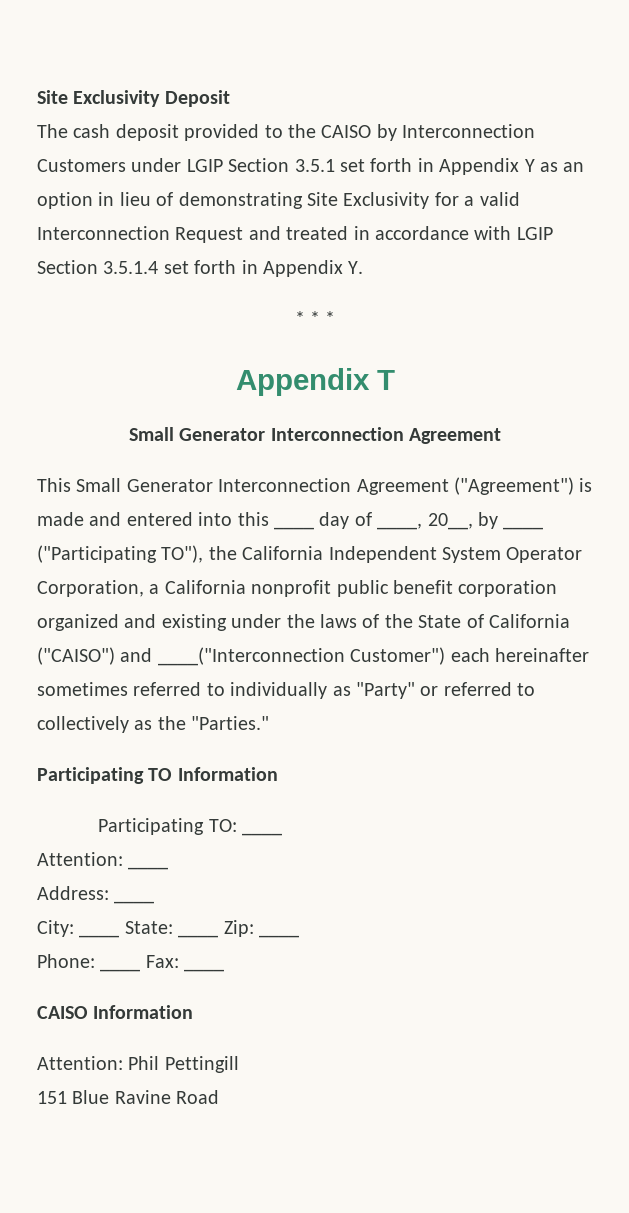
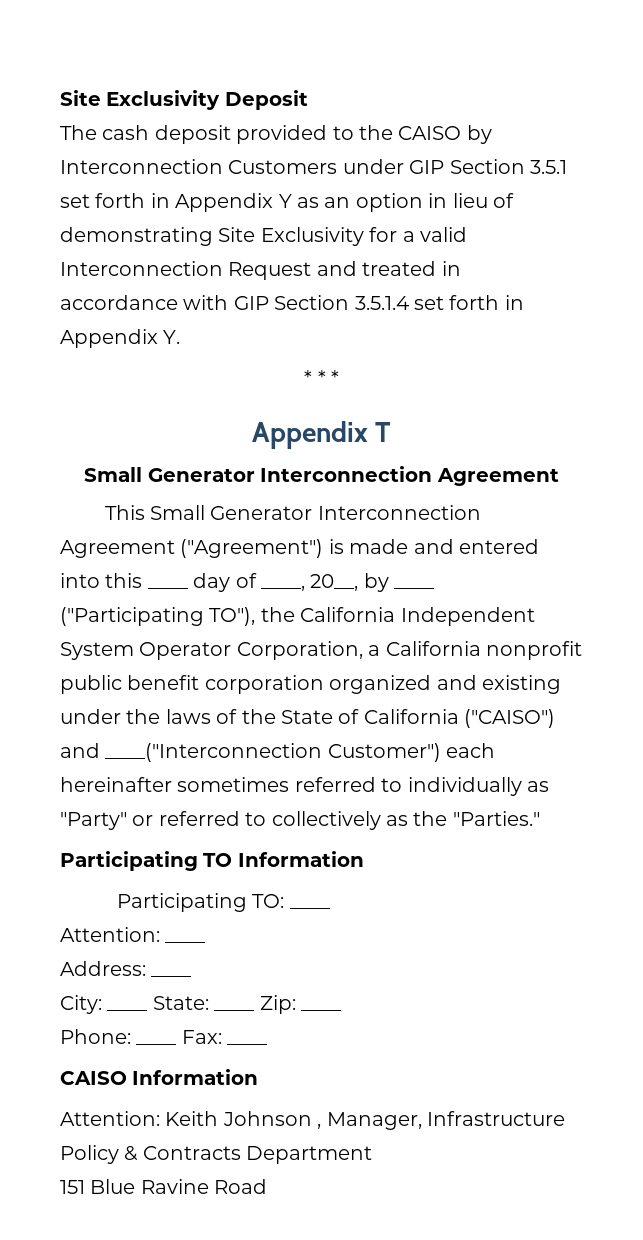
- The cash deposit provided to the CAISO by Interconnection Customers under LGIP Section 3.5.1 set forth in Appendix Y as an option in lieu of demonstrating Site Exclusivity for a valid Interconnection Request and treated in accordance with LGIP Section 3.5.1.4 set forth in Appendix Y.
+ The cash deposit provided to the CAISO by Interconnection Customers under GIP Section 3.5.1 set forth in Appendix Y as an option in lieu of demonstrating Site Exclusivity for a valid Interconnection Request and treated in accordance with GIP Section 3.5.1.4 set forth in Appendix Y.
- Attention: Phil Pettingill
+ Attention: Keith Johnson , Manager, Infrastructure Policy & Contracts Department

